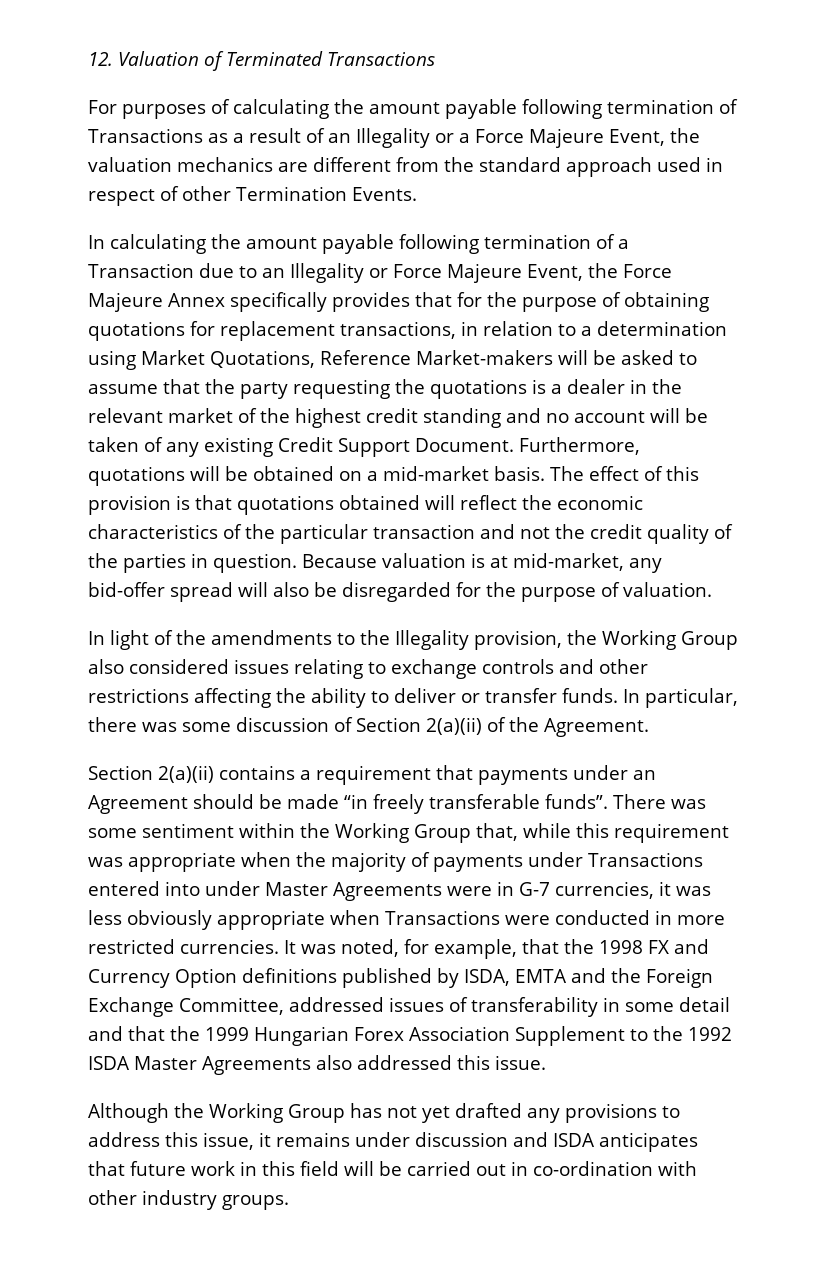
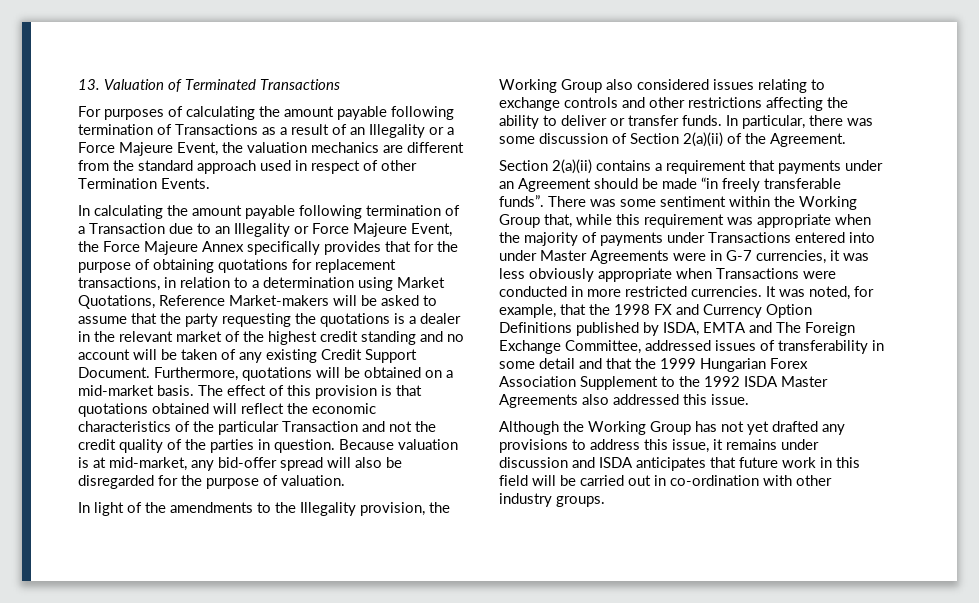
- 12. Valuation of Terminated Transactions
+ 13. Valuation of Terminated Transactions
- The effect of this provision is that quotations obtained will reflect the economic characteristics of the particular transaction and not the credit quality of the parties in question.
+ The effect of this provision is that quotations obtained will reflect the economic characteristics of the particular Transaction and not the credit quality of the parties in question.
- It was noted, for example, that the 1998 FX and Currency Option definitions published by ISDA, EMTA and the Foreign Exchange Committee, addressed issues of transferability in some detail and that the 1999 Hungarian Forex Association Supplement to the 1992 ISDA Master Agreements also addressed this issue.
+ It was noted, for example, that the 1998 FX and Currency Option Definitions published by ISDA, EMTA and The Foreign Exchange Committee, addressed issues of transferability in some detail and that the 1999 Hungarian Forex Association Supplement to the 1992 ISDA Master Agreements also addressed this issue.

